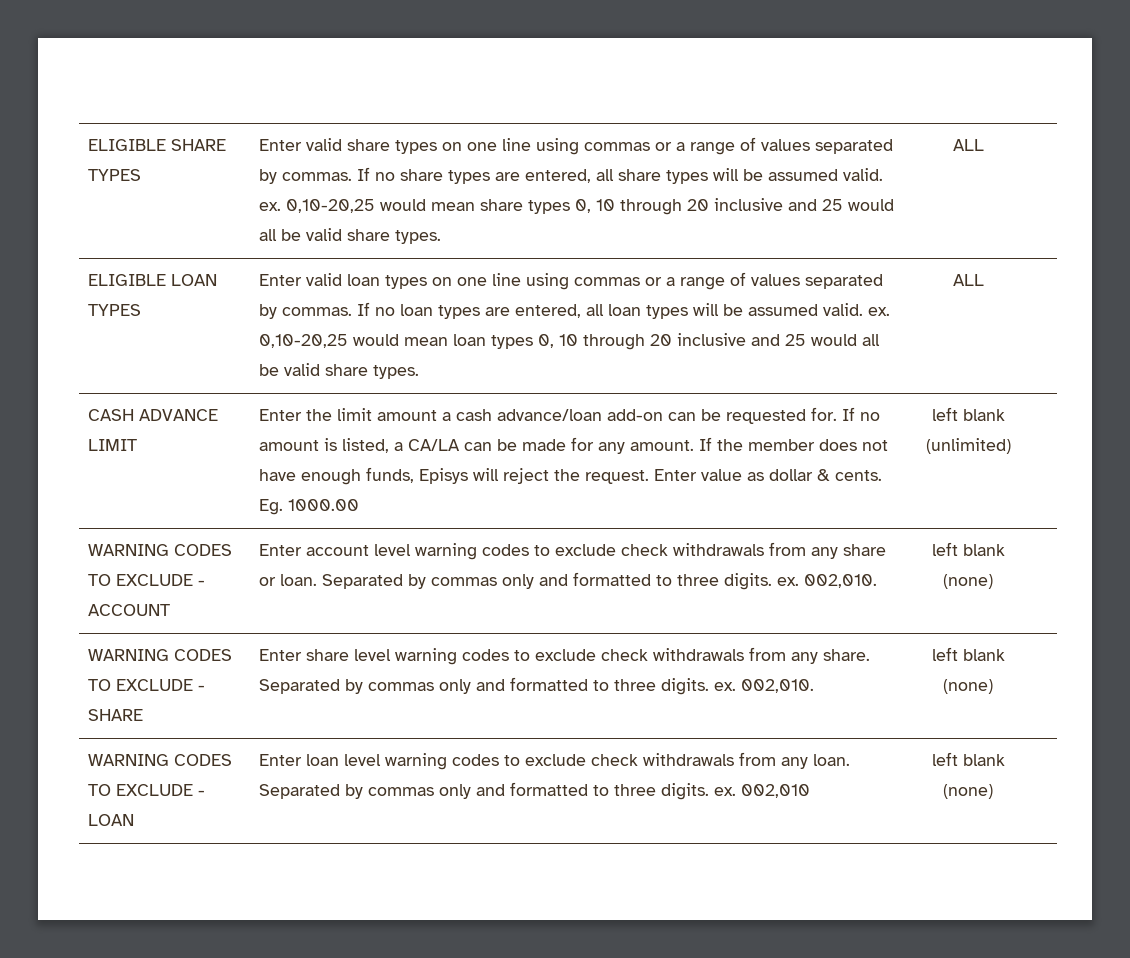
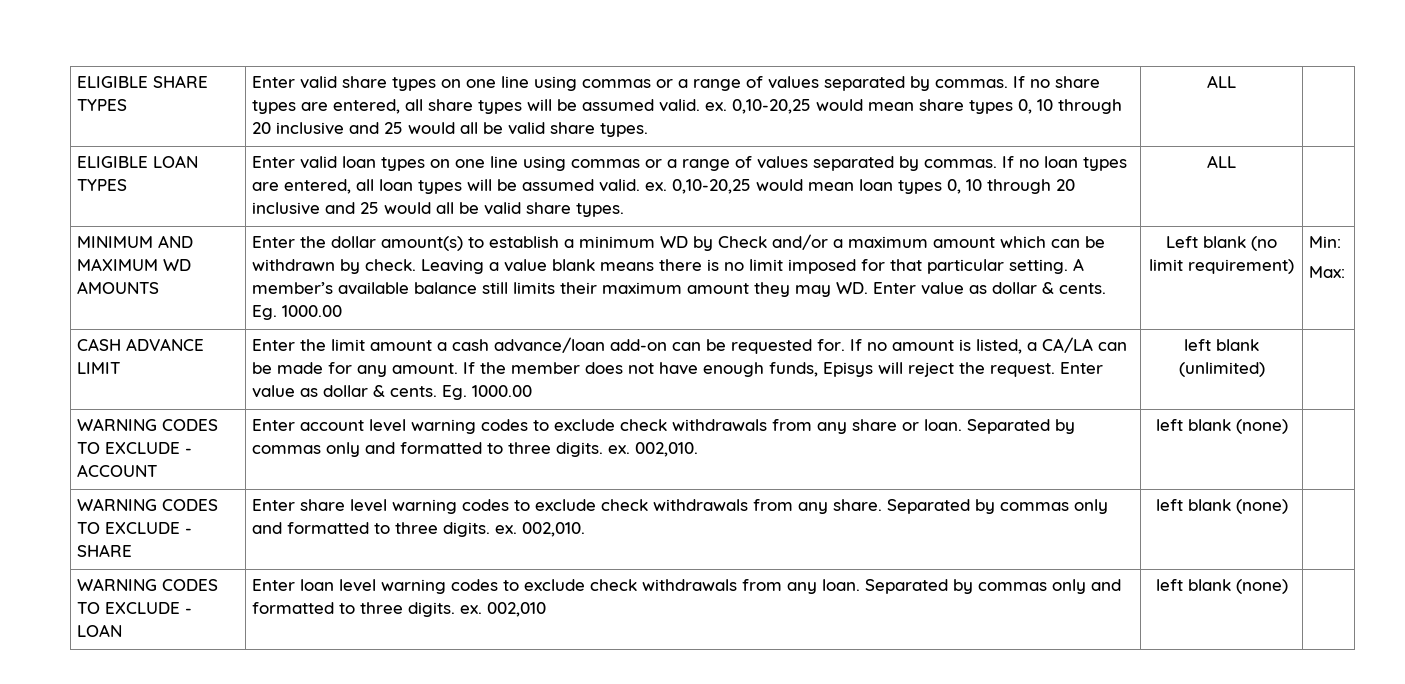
+ MINIMUM AND MAXIMUM WD AMOUNTS | Enter the dollar amount(s) to establish a minimum WD by Check and/or a maximum amount which can be withdrawn by check. Leaving a value blank means there is no limit imposed for that particular setting. A member’s available balance still limits their maximum amount they may WD. Enter value as dollar & cents. Eg. 1000.00 | Left blank (no limit requirement) | Min:
+ Max:

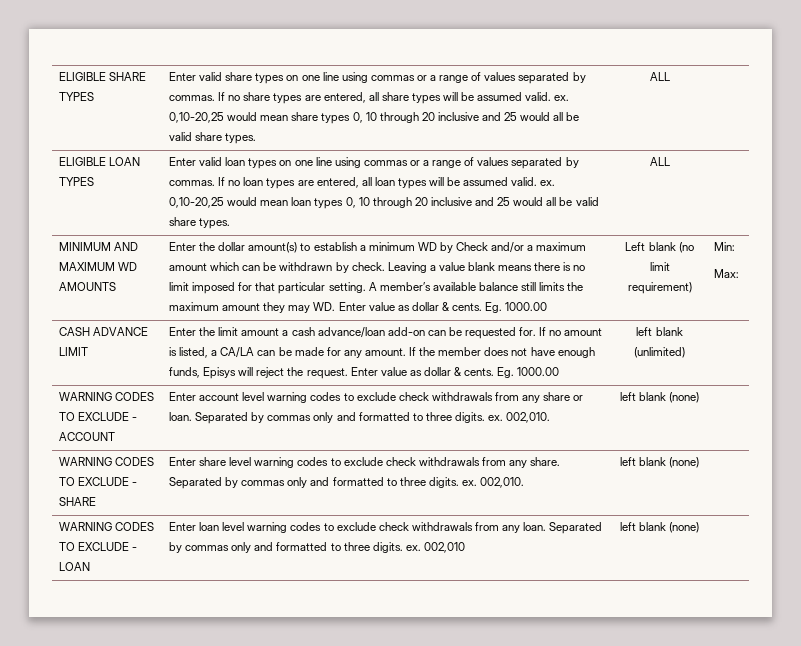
- A member’s available balance still limits their maximum amount they may WD. Enter value as dollar & cents.
+ A member’s available balance still limits the maximum amount they may WD. Enter value as dollar & cents.

